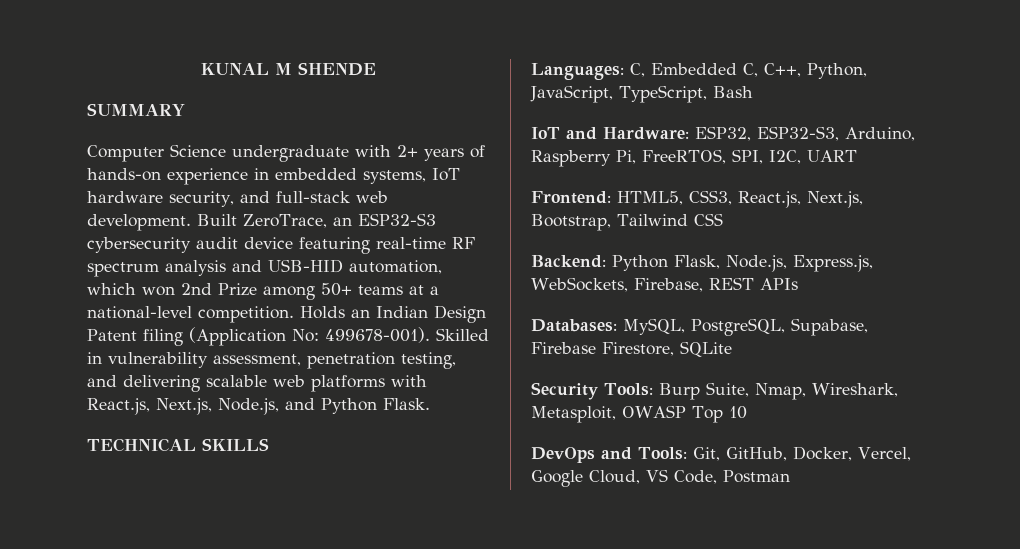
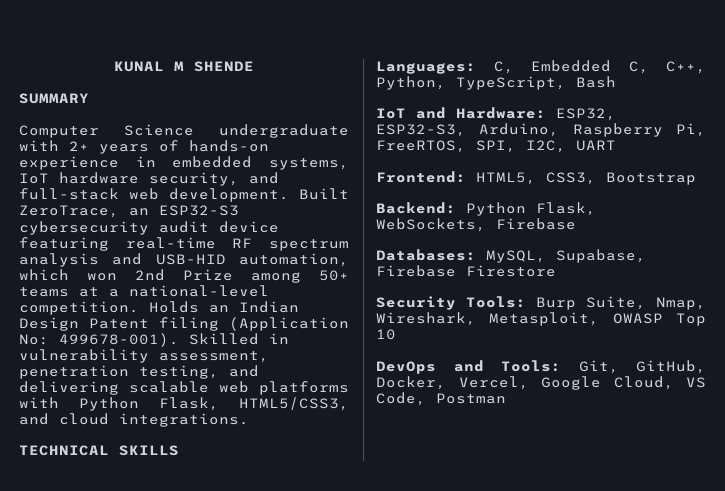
- Skilled in vulnerability assessment, penetration testing, and delivering scalable web platforms with React.js, Next.js, Node.js, and Python Flask.
+ Skilled in vulnerability assessment, penetration testing, and delivering scalable web platforms with Python Flask, HTML5/CSS3, and cloud integrations.
- Languages: C, Embedded C, C++, Python, JavaScript, TypeScript, Bash
+ Languages: C, Embedded C, C++, Python, TypeScript, Bash
- Frontend: HTML5, CSS3, React.js, Next.js, Bootstrap, Tailwind CSS
- Backend: Python Flask, Node.js, Express.js, WebSockets, Firebase, REST APIs
+ Frontend: HTML5, CSS3, Bootstrap
+ Backend: Python Flask, WebSockets, Firebase
- Databases: MySQL, PostgreSQL, Supabase, Firebase Firestore, SQLite
+ Databases: MySQL, Supabase, Firebase Firestore

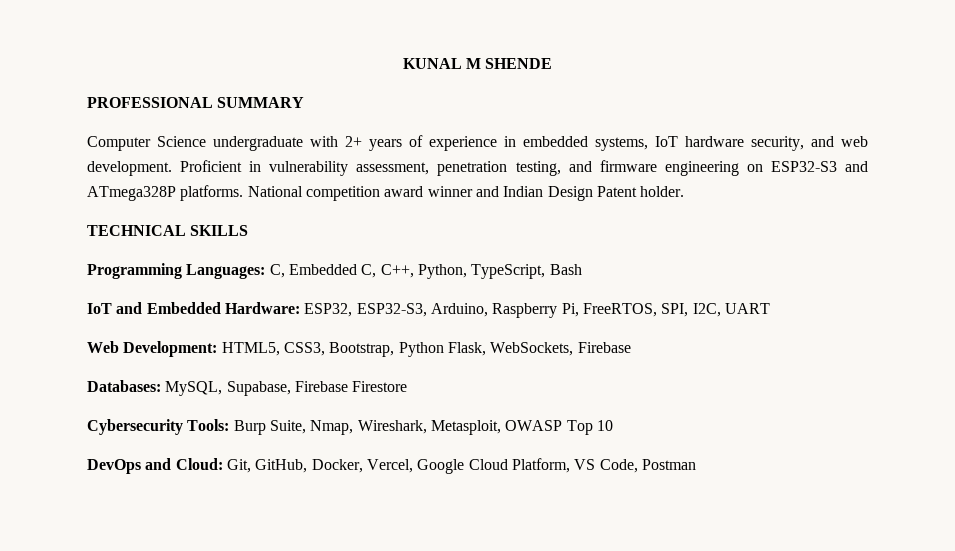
- SUMMARY
+ PROFESSIONAL SUMMARY
- Computer Science undergraduate with 2+ years of hands-on experience in embedded systems, IoT hardware security, and full-stack web development.
+ Computer Science undergraduate with 2+ years of experience in embedded systems, IoT hardware security, and web development.
- Built ZeroTrace, an ESP32-S3 cybersecurity audit device featuring real-time RF spectrum analysis and USB-HID automation, which won 2nd Prize among 50+ teams at a national-level competition. Holds an Indian Design Patent filing (Application No: 499678-001). Skilled in vulnerability assessment, penetration testing, and delivering scalable web platforms with Python Flask, HTML5/CSS3, and cloud integrations.
+ Proficient in vulnerability assessment, penetration testing, and firmware engineering on ESP32-S3 and ATmega328P platforms. National competition award winner and Indian Design Patent holder.
- Languages: C, Embedded C, C++, Python, TypeScript, Bash
+ Programming Languages: C, Embedded C, C++, Python, TypeScript, Bash
- IoT and Hardware: ESP32, ESP32-S3, Arduino, Raspberry Pi, FreeRTOS, SPI, I2C, UART
+ IoT and Embedded Hardware: ESP32, ESP32-S3, Arduino, Raspberry Pi, FreeRTOS, SPI, I2C, UART
- Frontend: HTML5, CSS3, Bootstrap
- Backend: Python Flask, WebSockets, Firebase
+ Web Development: HTML5, CSS3, Bootstrap, Python Flask, WebSockets, Firebase
- Security Tools: Burp Suite, Nmap, Wireshark, Metasploit, OWASP Top 10
+ Cybersecurity Tools: Burp Suite, Nmap, Wireshark, Metasploit, OWASP Top 10
- DevOps and Tools: Git, GitHub, Docker, Vercel, Google Cloud, VS Code, Postman
+ DevOps and Cloud: Git, GitHub, Docker, Vercel, Google Cloud Platform, VS Code, Postman

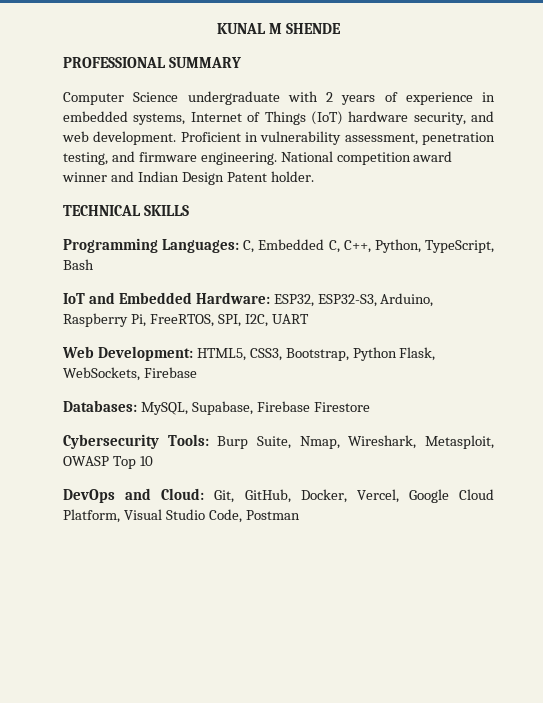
- Computer Science undergraduate with 2+ years of experience in embedded systems, IoT hardware security, and web development.
+ Computer Science undergraduate with 2 years of experience in embedded systems, Internet of Things (IoT) hardware security, and web development.
- Proficient in vulnerability assessment, penetration testing, and firmware engineering on ESP32-S3 and ATmega328P platforms.
+ Proficient in vulnerability assessment, penetration testing, and firmware engineering.
- DevOps and Cloud: Git, GitHub, Docker, Vercel, Google Cloud Platform, VS Code, Postman
+ DevOps and Cloud: Git, GitHub, Docker, Vercel, Google Cloud Platform, Visual Studio Code, Postman

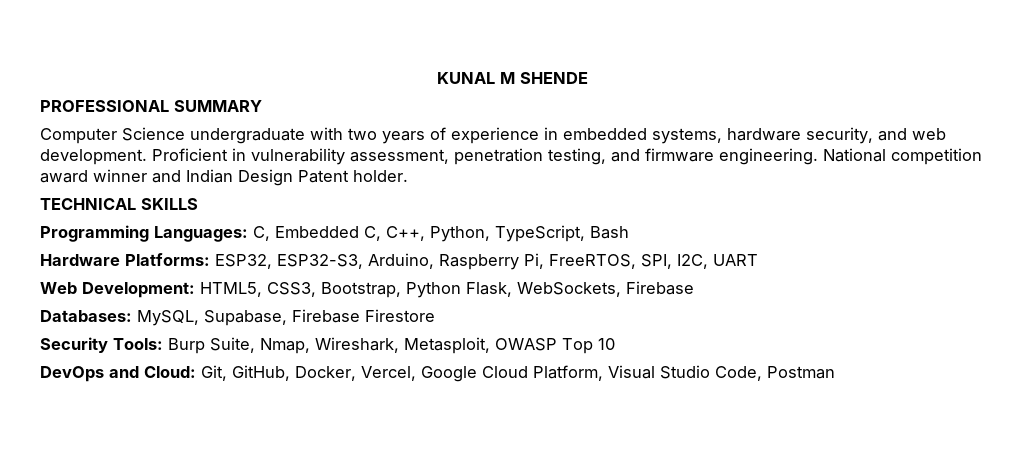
- Computer Science undergraduate with 2 years of experience in embedded systems, Internet of Things (IoT) hardware security, and web development.
+ Computer Science undergraduate with two years of experience in embedded systems, hardware security, and web development.
- IoT and Embedded Hardware: ESP32, ESP32-S3, Arduino, Raspberry Pi, FreeRTOS, SPI, I2C, UART
+ Hardware Platforms: ESP32, ESP32-S3, Arduino, Raspberry Pi, FreeRTOS, SPI, I2C, UART
- Cybersecurity Tools: Burp Suite, Nmap, Wireshark, Metasploit, OWASP Top 10
+ Security Tools: Burp Suite, Nmap, Wireshark, Metasploit, OWASP Top 10

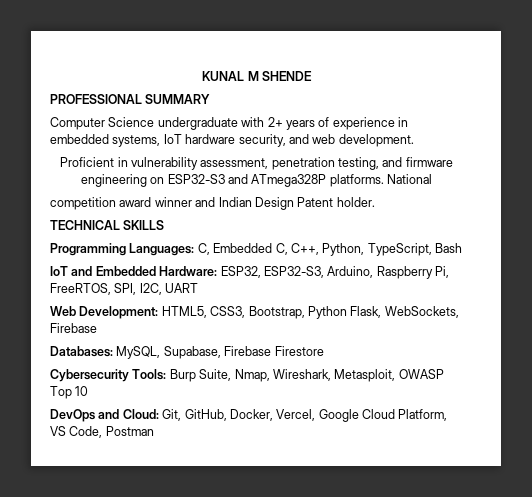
- Computer Science undergraduate with two years of experience in embedded systems, hardware security, and web development. Proficient in vulnerability assessment, penetration testing, and firmware engineering.
+ Computer Science undergraduate with 2+ years of experience in embedded systems, IoT hardware security, and web development.
+ Proficient in vulnerability assessment, penetration testing, and firmware engineering on ESP32-S3 and ATmega328P platforms.
- National competition award winner and Indian Design Patent holder.
+ National
+ competition award winner and Indian Design Patent holder.
- Hardware Platforms: ESP32, ESP32-S3, Arduino, Raspberry Pi, FreeRTOS, SPI, I2C, UART
+ IoT and Embedded Hardware: ESP32, ESP32-S3, Arduino, Raspberry Pi, FreeRTOS, SPI, I2C, UART
- Security Tools: Burp Suite, Nmap, Wireshark, Metasploit, OWASP Top 10
+ Cybersecurity Tools: Burp Suite, Nmap, Wireshark, Metasploit, OWASP Top 10
- DevOps and Cloud: Git, GitHub, Docker, Vercel, Google Cloud Platform, Visual Studio Code, Postman
+ DevOps and Cloud: Git, GitHub, Docker, Vercel, Google Cloud Platform, VS Code, Postman

